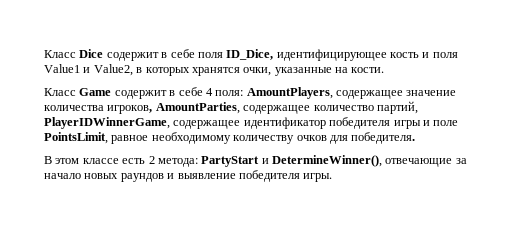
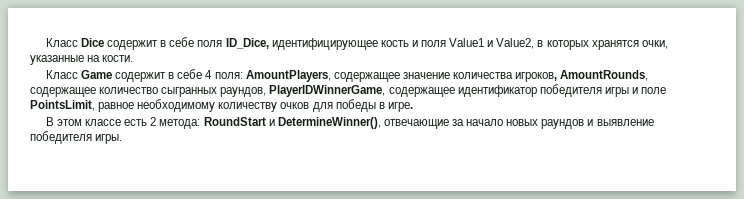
- Класс Game содержит в себе 4 поля: AmountPlayers, содержащее значение количества игроков, AmountParties, содержащее количество партий, PlayerIDWinnerGame, содержащее идентификатор победителя игры и поле PointsLimit, равное необходимому количеству очков для победителя.
+ Класс Game содержит в себе 4 поля: AmountPlayers, содержащее значение количества игроков, AmountRounds, содержащее количество сыгранных раундов, PlayerIDWinnerGame, содержащее идентификатор победителя игры и поле PointsLimit, равное необходимому количеству очков для победы в игре.
- В этом классе есть 2 метода: PartyStart и DetermineWinner(), отвечающие за начало новых раундов и выявление победителя игры.
+ В этом классе есть 2 метода: RoundStart и DetermineWinner(), отвечающие за начало новых раундов и выявление победителя игры.

